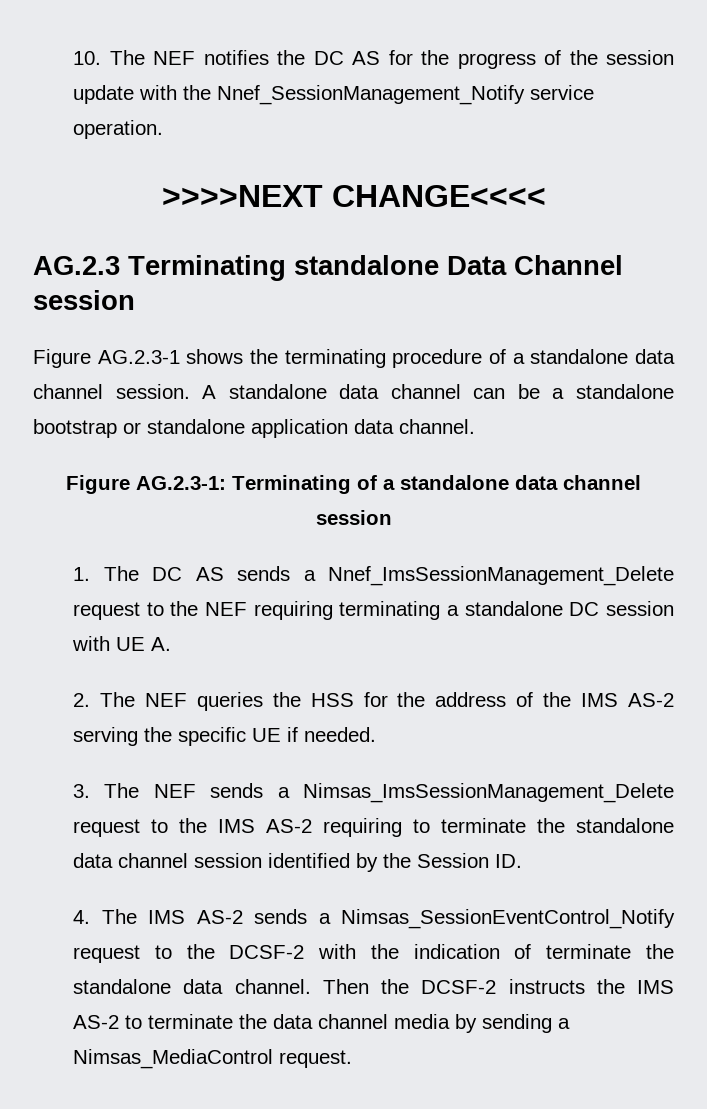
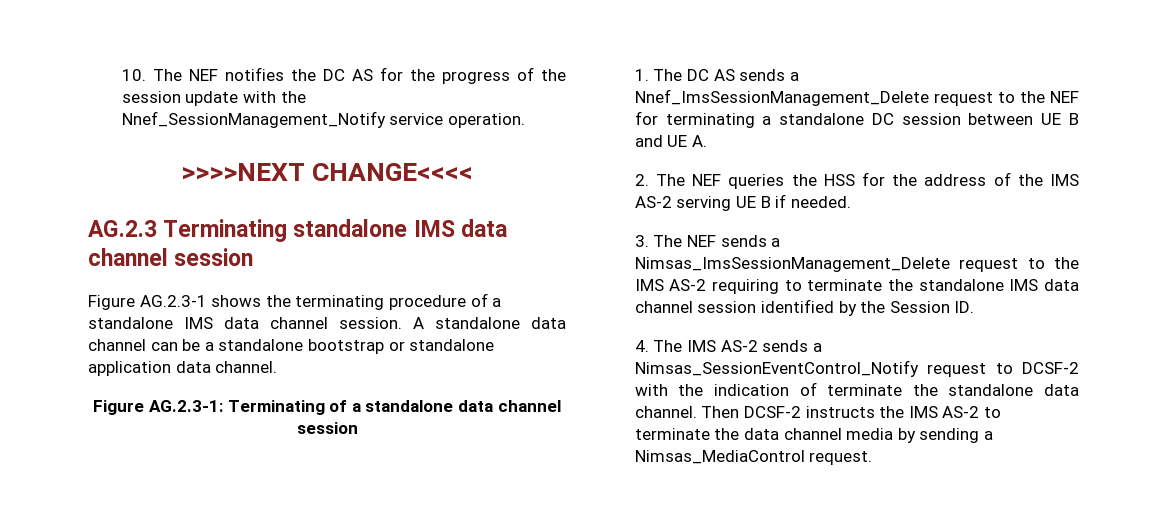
- AG.2.3 Terminating standalone Data Channel session
+ AG.2.3 Terminating standalone IMS data channel session
- Figure AG.2.3-1 shows the terminating procedure of a standalone data channel session.
+ Figure AG.2.3-1 shows the terminating procedure of a standalone IMS data channel session.
- 1. The DC AS sends a Nnef_ImsSessionManagement_Delete request to the NEF requiring terminating a standalone DC session with UE A.
+ 1. The DC AS sends a Nnef_ImsSessionManagement_Delete request to the NEF for terminating a standalone DC session between UE B and UE A.
- 2. The NEF queries the HSS for the address of the IMS AS-2 serving the specific UE if needed.
+ 2. The NEF queries the HSS for the address of the IMS AS-2 serving UE B if needed.
- 3. The NEF sends a Nimsas_ImsSessionManagement_Delete request to the IMS AS-2 requiring to terminate the standalone data channel session identified by the Session ID.
+ 3. The NEF sends a Nimsas_ImsSessionManagement_Delete request to the IMS AS-2 requiring to terminate the standalone IMS data channel session identified by the Session ID.
- 4. The IMS AS-2 sends a Nimsas_SessionEventControl_Notify request to the DCSF-2 with the indication of terminate the standalone data channel.
+ 4. The IMS AS-2 sends a Nimsas_SessionEventControl_Notify request to DCSF-2 with the indication of terminate the standalone data channel.
- Then the DCSF-2 instructs the IMS AS-2 to terminate the data channel media by sending a Nimsas_MediaControl request.
+ Then DCSF-2 instructs the IMS AS-2 to terminate the data channel media by sending a Nimsas_MediaControl request.

